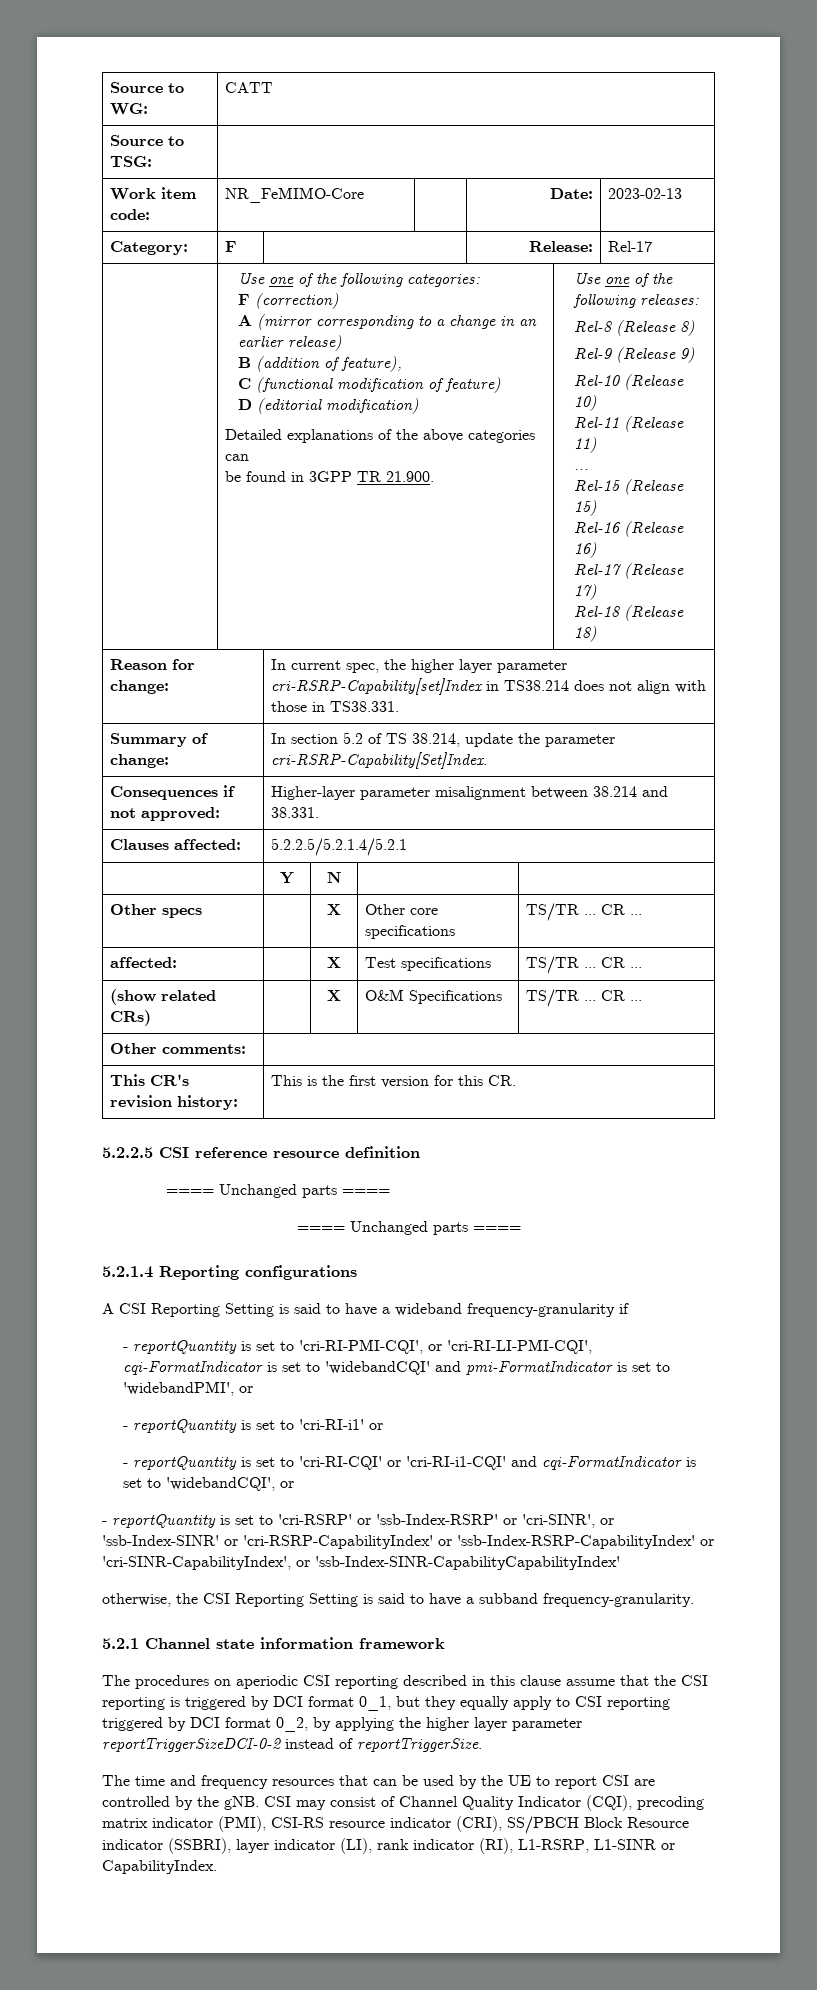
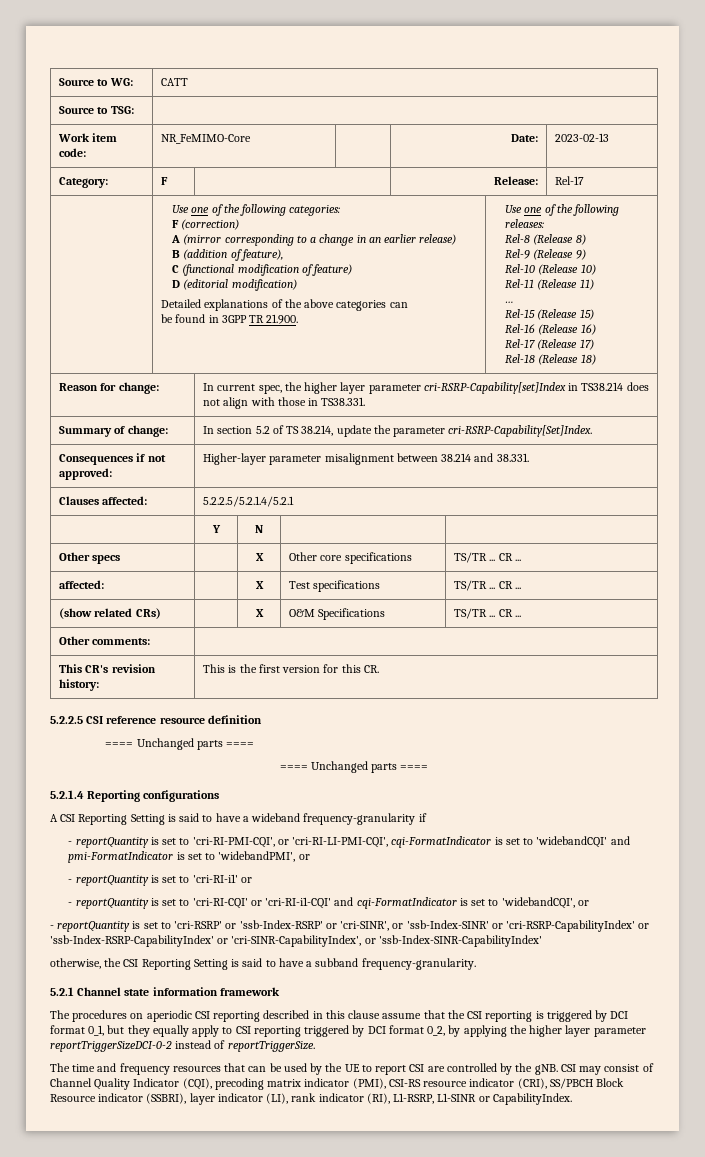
- - reportQuantity is set to 'cri-RSRP' or 'ssb-Index-RSRP' or 'cri-SINR', or 'ssb-Index-SINR' or 'cri-RSRP-CapabilityIndex' or 'ssb-Index-RSRP-CapabilityIndex' or 'cri-SINR-CapabilityIndex', or 'ssb-Index-SINR-CapabilityCapabilityIndex'
+ - reportQuantity is set to 'cri-RSRP' or 'ssb-Index-RSRP' or 'cri-SINR', or 'ssb-Index-SINR' or 'cri-RSRP-CapabilityIndex' or 'ssb-Index-RSRP-CapabilityIndex' or 'cri-SINR-CapabilityIndex', or 'ssb-Index-SINR-CapabilityIndex'

